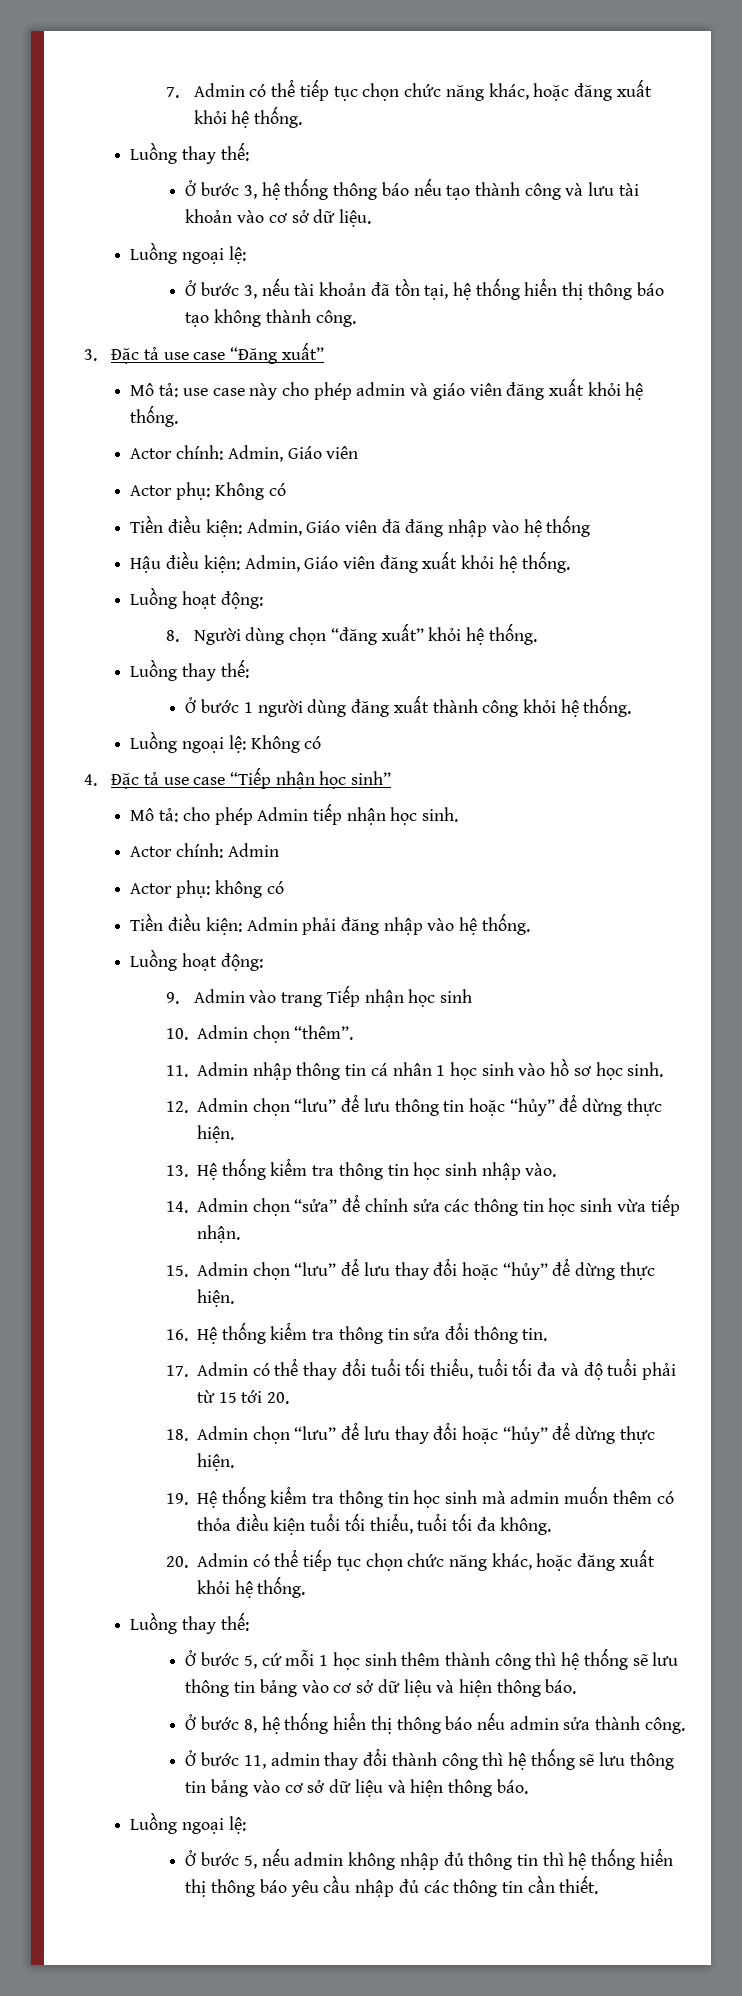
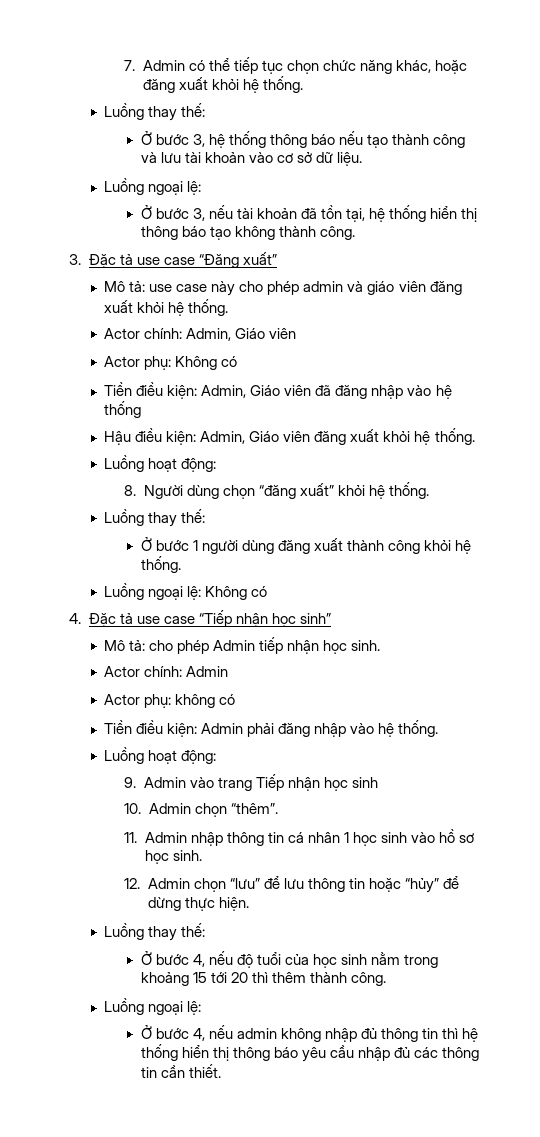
  12. Admin chọn “lưu” để lưu thông tin hoặc “hủy” để dừng thực hiện.
- 13. Hệ thống kiểm tra thông tin học sinh nhập vào.
- 14. Admin chọn “sửa” để chỉnh sửa các thông tin học sinh vừa tiếp nhận.
- 15. Admin chọn “lưu” để lưu thay đổi hoặc “hủy” để dừng thực hiện.
- 16. Hệ thống kiểm tra thông tin sửa đổi thông tin.
- 17. Admin có thể thay đổi tuổi tối thiểu, tuổi tối đa và độ tuổi phải từ 15 tới 20.
- 18. Admin chọn “lưu” để lưu thay đổi hoặc “hủy” để dừng thực hiện.
- 19. Hệ thống kiểm tra thông tin học sinh mà admin muốn thêm có thỏa điều kiện tuổi tối thiểu, tuổi tối đa không.
- 20. Admin có thể tiếp tục chọn chức năng khác, hoặc đăng xuất khỏi hệ thống.
  Luồng thay thế:
- Ở bước 5, cứ mỗi 1 học sinh thêm thành công thì hệ thống sẽ lưu thông tin bảng vào cơ sở dữ liệu và hiện thông báo.
- Ở bước 8, hệ thống hiển thị thông báo nếu admin sửa thành công.
- Ở bước 11, admin thay đổi thành công thì hệ thống sẽ lưu thông tin bảng vào cơ sở dữ liệu và hiện thông báo.
+ Ở bước 4, nếu độ tuổi của học sinh nằm trong khoảng 15 tới 20 thì thêm thành công.
  Luồng ngoại lệ:
- Ở bước 5, nếu admin không nhập đủ thông tin thì hệ thống hiển thị thông báo yêu cầu nhập đủ các thông tin cần thiết.
+ Ở bước 4, nếu admin không nhập đủ thông tin thì hệ thống hiển thị thông báo yêu cầu nhập đủ các thông tin cần thiết.

